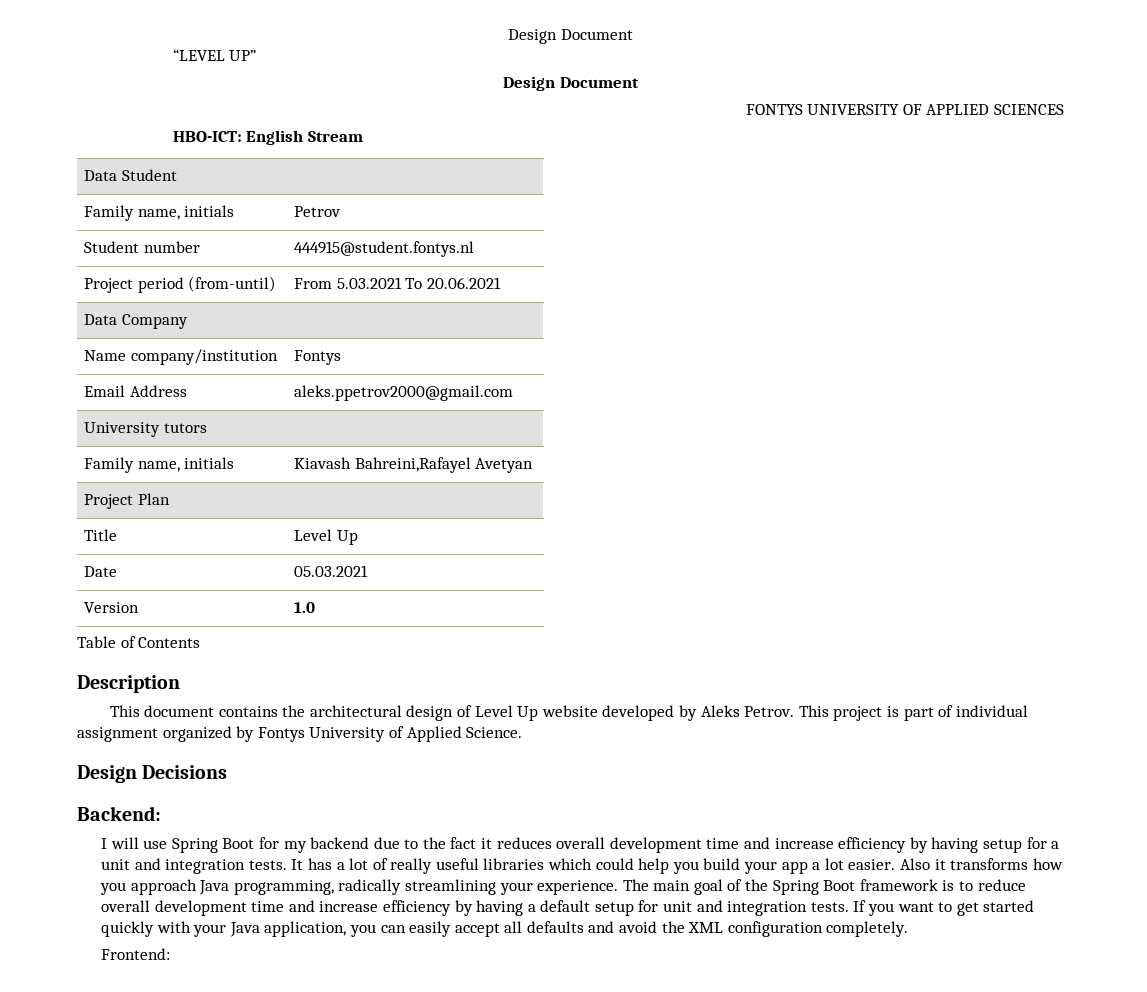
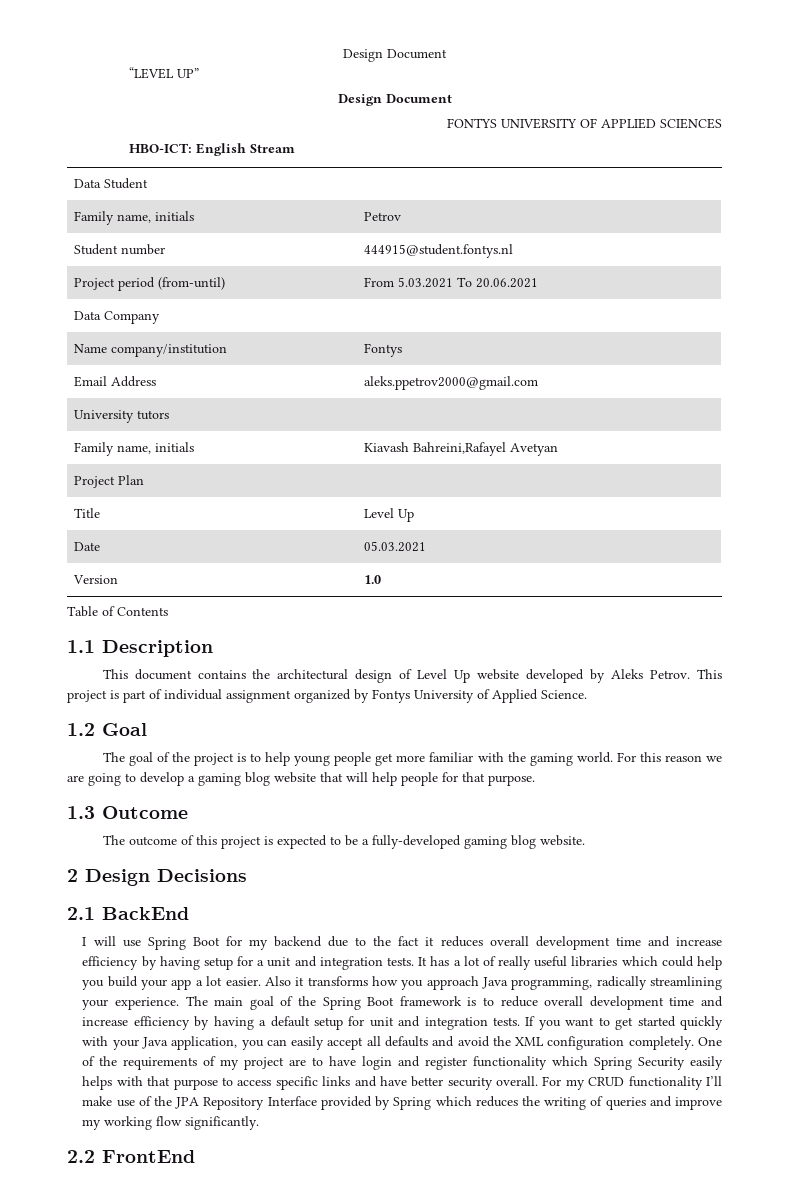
- Description
+ 1.1 Description
- Design Decisions
+ 1.2 Goal
+ The goal of the project is to help young people get more familiar with the gaming world. For this reason we are going to develop a gaming blog website that will help people for that purpose.
+ 1.3 Outcome
+ The outcome of this project is expected to be a fully-developed gaming blog website.
+ 2 Design Decisions
- Backend:
+ 2.1 BackEnd
- If you want to get started quickly with your Java application, you can easily accept all defaults and avoid the XML configuration completely.
- Frontend:
+ If you want to get started quickly with your Java application, you can easily accept all defaults and avoid the XML configuration completely. One of the requirements of my project are to have login and register functionality which Spring Security easily helps with that purpose to access specific links and have better security overall. For my CRUD functionality I’ll make use of the JPA Repository Interface provided by Spring which reduces the writing of queries and improve my working flow significantly.
+ 2.2 FrontEnd

